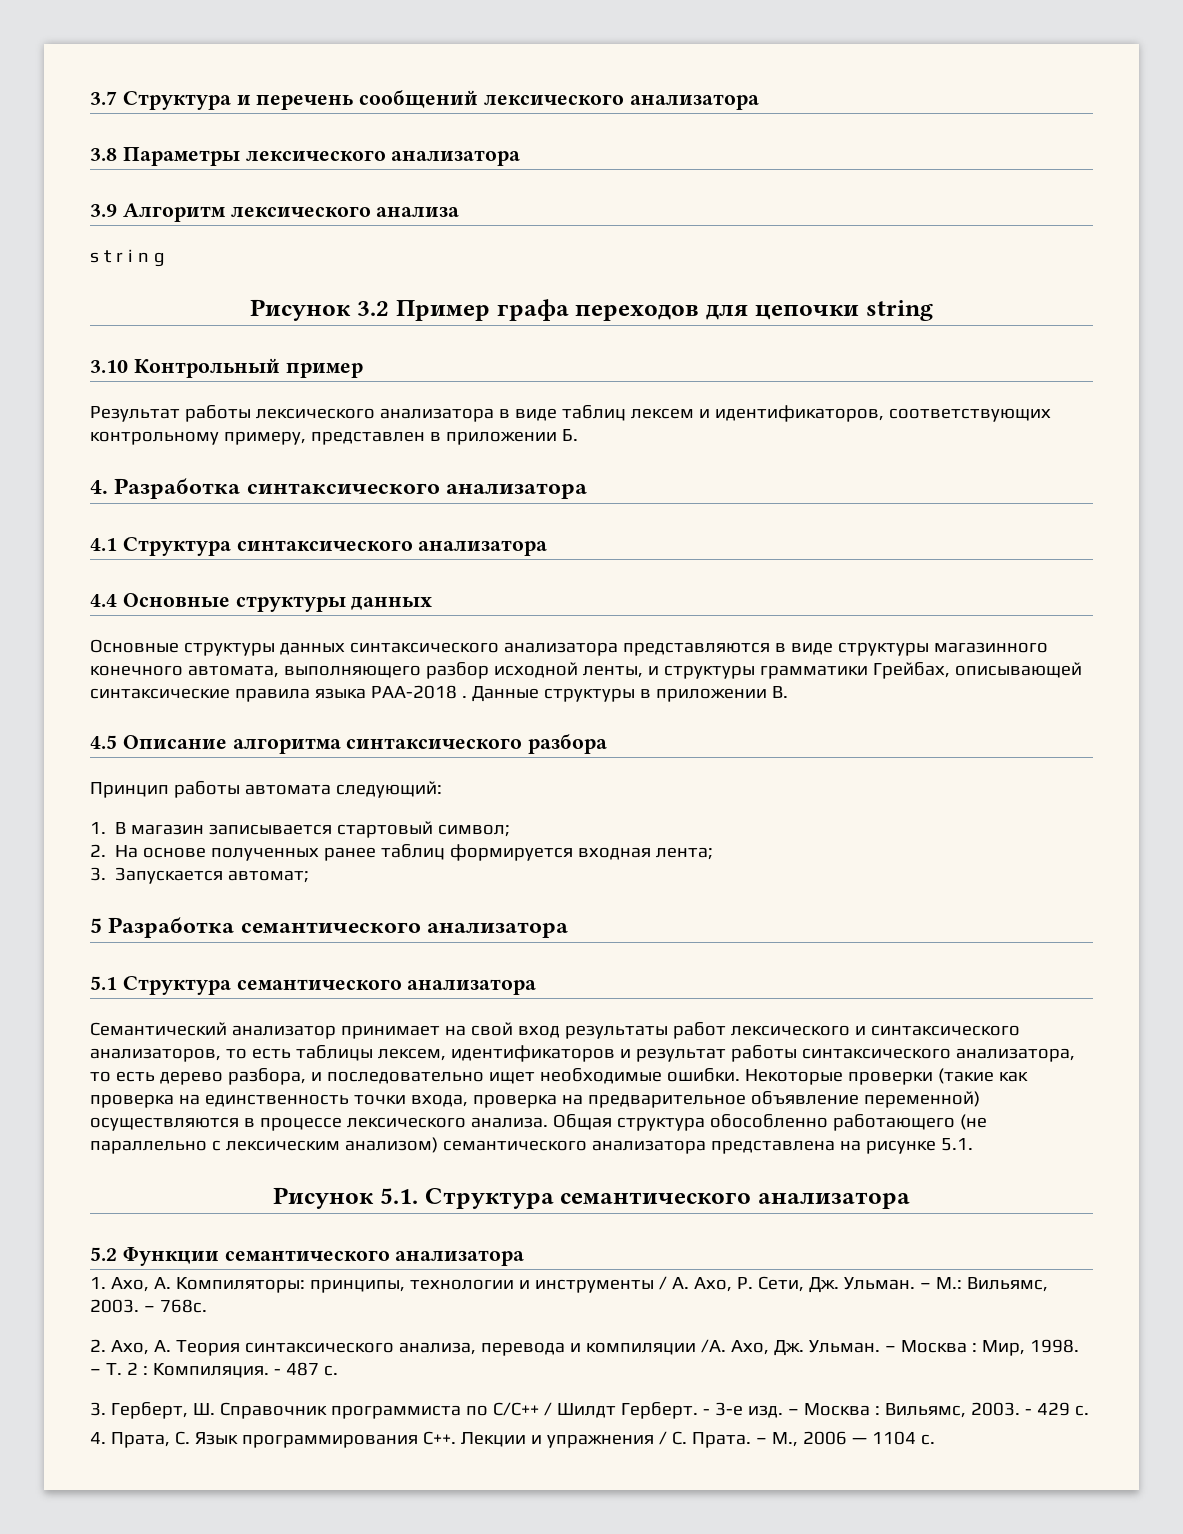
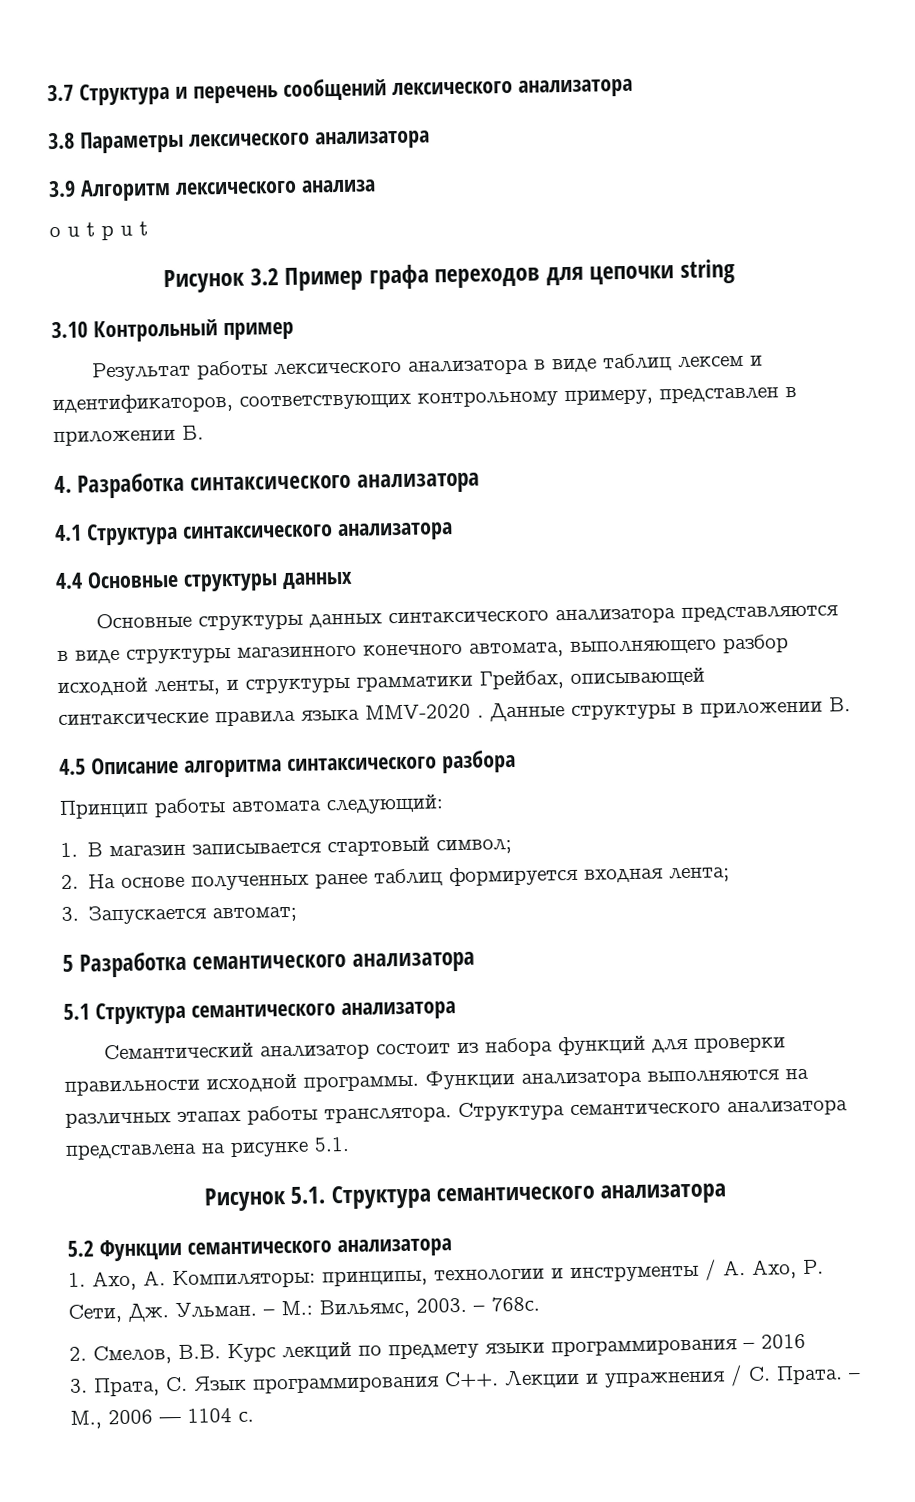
- s t r i n g
+ o u t p u t
- Основные структуры данных синтаксического анализатора представляются в виде структуры магазинного конечного автомата, выполняющего разбор исходной ленты, и структуры грамматики Грейбах, описывающей синтаксические правила языка PAA-2018 .
+ Основные структуры данных синтаксического анализатора представляются в виде структуры магазинного конечного автомата, выполняющего разбор исходной ленты, и структуры грамматики Грейбах, описывающей синтаксические правила языка MMV-2020 .
- Семантический анализатор принимает на свой вход результаты работ лексического и синтаксического анализаторов, то есть таблицы лексем, идентификаторов и результат работы синтаксического анализатора, то есть дерево разбора, и последовательно ищет необходимые ошибки. Некоторые проверки (такие как проверка на единственность точки входа, проверка на предварительное объявление переменной) осуществляются в процессе лексического анализа. Общая структура обособленно работающего (не параллельно с лексическим анализом) семантического анализатора представлена на рисунке 5.1.
+ Семантический анализатор состоит из набора функций для проверки правильности исходной программы. Функции анализатора выполняются на различных этапах работы транслятора. Структура семантического анализатора представлена на рисунке 5.1.
- 2. Ахо, А. Теория синтаксического анализа, перевода и компиляции /А. Ахо, Дж. Ульман. – Москва : Мир, 1998. – Т. 2 : Компиляция. - 487 с.
- 3. Герберт, Ш. Справочник программиста по C/C++ / Шилдт Герберт. - 3-е изд. – Москва : Вильямс, 2003. - 429 с.
- 4. Прата, С. Язык программирования С++. Лекции и упражнения / С. Прата.
+ 2. Смелов, В.В. Курс лекций по предмету языки программирования – 2016
+ 3. Прата, С. Язык программирования С++. Лекции и упражнения / С. Прата.

